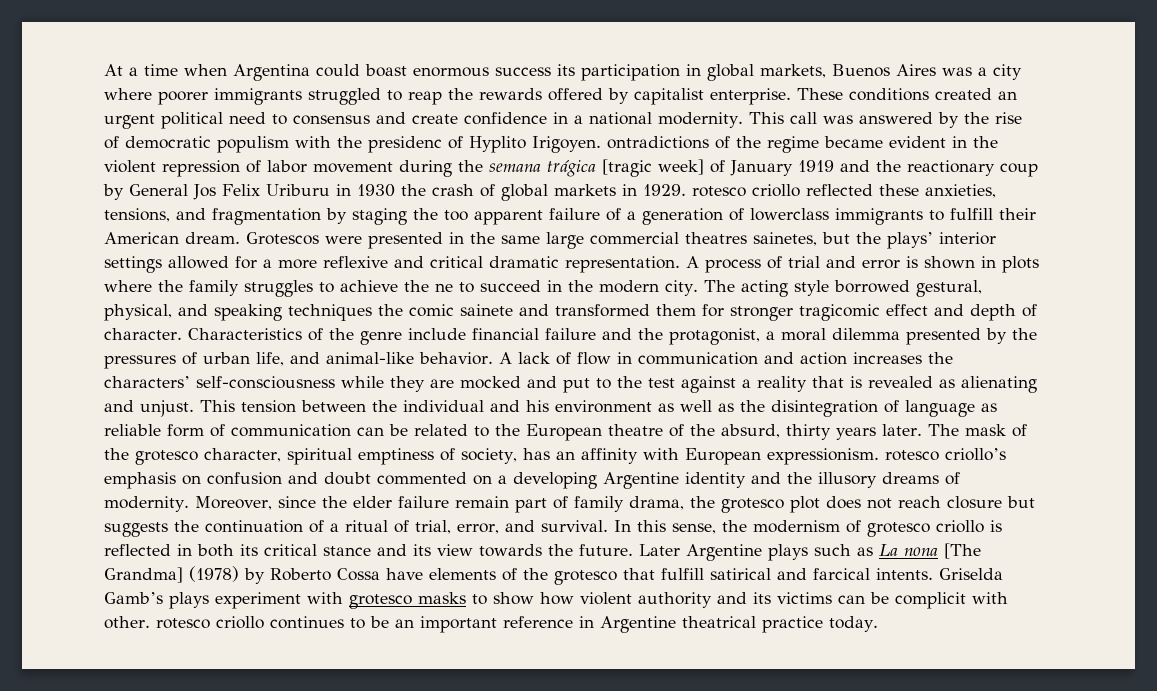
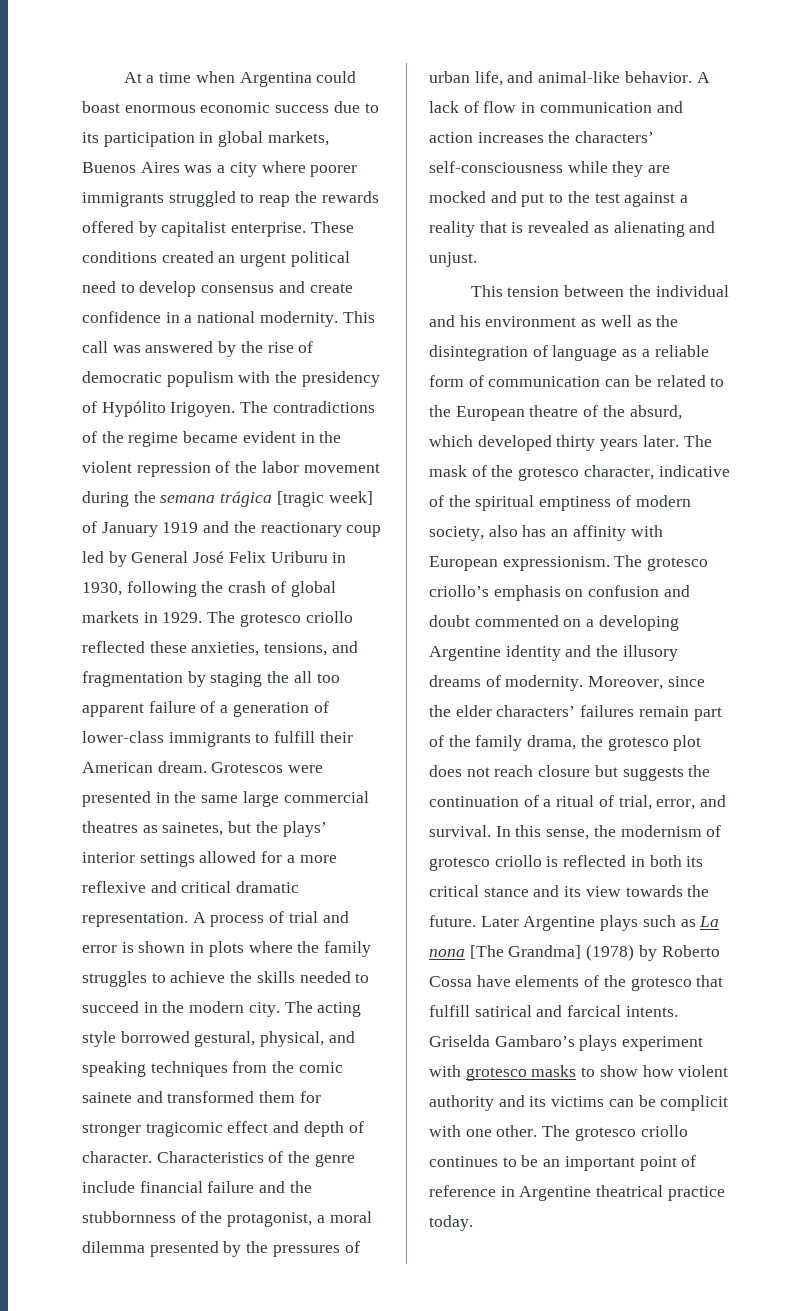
- At a time when Argentina could boast enormous success its participation in global markets, Buenos Aires was a city where poorer immigrants struggled to reap the rewards offered by capitalist enterprise.
+ At a time when Argentina could boast enormous economic success due to its participation in global markets, Buenos Aires was a city where poorer immigrants struggled to reap the rewards offered by capitalist enterprise.
- These conditions created an urgent political need to consensus and create confidence in a national modernity.
+ These conditions created an urgent political need to develop consensus and create confidence in a national modernity.
- This call was answered by the rise of democratic populism with the presidenc of Hyplito Irigoyen. ontradictions of the regime became evident in the violent repression of labor movement during the semana trágica [tragic week] of January 1919 and the reactionary coup by General Jos Felix Uriburu in 1930 the crash of global markets in 1929. rotesco criollo reflected these anxieties, tensions, and fragmentation by staging the too apparent failure of a generation of lowerclass immigrants to fulfill their American dream.
+ This call was answered by the rise of democratic populism with the presidency of Hypólito Irigoyen. The contradictions of the regime became evident in the violent repression of the labor movement during the semana trágica [tragic week] of January 1919 and the reactionary coup led by General José Felix Uriburu in 1930, following the crash of global markets in 1929. The grotesco criollo reflected these anxieties, tensions, and fragmentation by staging the all too apparent failure of a generation of lower-class immigrants to fulfill their American dream.
- Grotescos were presented in the same large commercial theatres sainetes, but the plays’ interior settings allowed for a more reflexive and critical dramatic representation.
+ Grotescos were presented in the same large commercial theatres as sainetes, but the plays’ interior settings allowed for a more reflexive and critical dramatic representation.
- A process of trial and error is shown in plots where the family struggles to achieve the ne to succeed in the modern city.
+ A process of trial and error is shown in plots where the family struggles to achieve the skills needed to succeed in the modern city.
- The acting style borrowed gestural, physical, and speaking techniques the comic sainete and transformed them for stronger tragicomic effect and depth of character.
+ The acting style borrowed gestural, physical, and speaking techniques from the comic sainete and transformed them for stronger tragicomic effect and depth of character.
- Characteristics of the genre include financial failure and the protagonist, a moral dilemma presented by the pressures of urban life, and animal-like behavior.
+ Characteristics of the genre include financial failure and the stubbornness of the protagonist, a moral dilemma presented by the pressures of urban life, and animal-like behavior.
- A lack of flow in communication and action increases the characters’ self-consciousness while they are mocked and put to the test against a reality that is revealed as alienating and unjust. This tension between the individual and his environment as well as the disintegration of language as reliable form of communication can be related to the European theatre of the absurd, thirty years later.
+ A lack of flow in communication and action increases the characters’ self-consciousness while they are mocked and put to the test against a reality that is revealed as alienating and unjust.
+ This tension between the individual and his environment as well as the disintegration of language as a reliable form of communication can be related to the European theatre of the absurd, which developed thirty years later.
- The mask of the grotesco character, spiritual emptiness of society, has an affinity with European expressionism. rotesco criollo’s emphasis on confusion and doubt commented on a developing Argentine identity and the illusory dreams of modernity.
+ The mask of the grotesco character, indicative of the spiritual emptiness of modern society, also has an affinity with European expressionism. The grotesco criollo’s emphasis on confusion and doubt commented on a developing Argentine identity and the illusory dreams of modernity.
- Moreover, since the elder failure remain part of family drama, the grotesco plot does not reach closure but suggests the continuation of a ritual of trial, error, and survival.
+ Moreover, since the elder characters’ failures remain part of the family drama, the grotesco plot does not reach closure but suggests the continuation of a ritual of trial, error, and survival.
- Griselda Gamb’s plays experiment with grotesco masks to show how violent authority and its victims can be complicit with other. rotesco criollo continues to be an important reference in Argentine theatrical practice today.
+ Griselda Gambaro’s plays experiment with grotesco masks to show how violent authority and its victims can be complicit with one other. The grotesco criollo continues to be an important point of reference in Argentine theatrical practice today.

